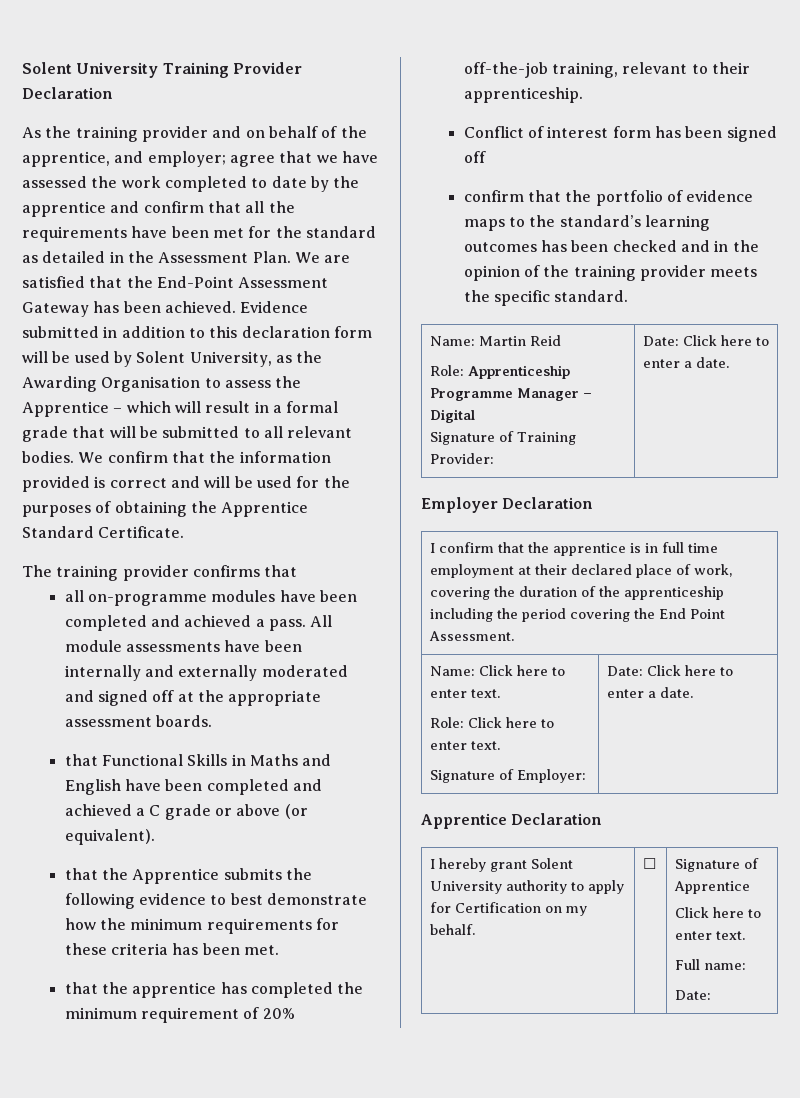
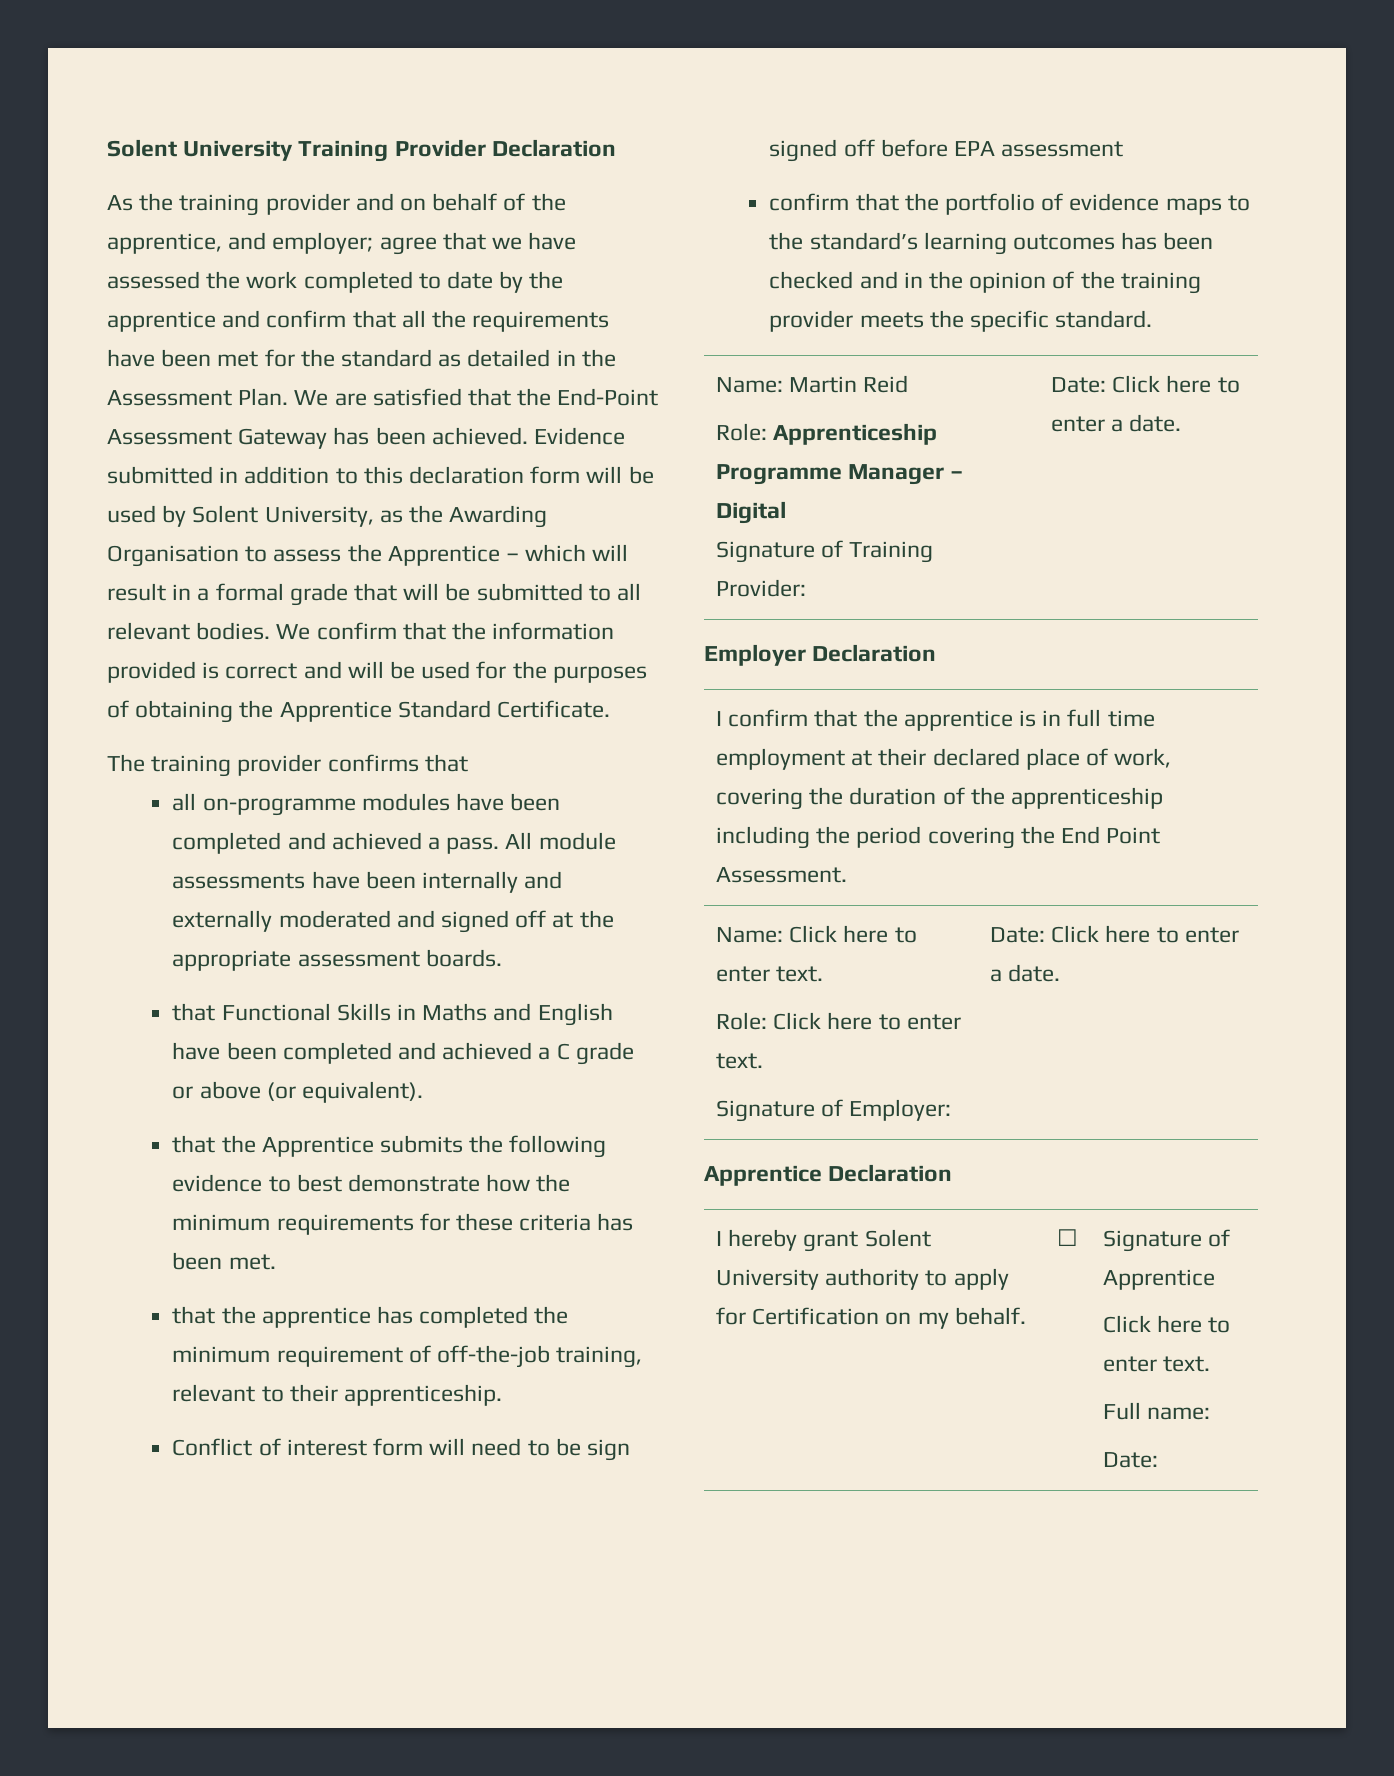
- that the apprentice has completed the minimum requirement of 20% off-the-job training, relevant to their apprenticeship.
+ that the apprentice has completed the minimum requirement of off-the-job training, relevant to their apprenticeship.
- Conflict of interest form has been signed off
+ Conflict of interest form will need to be sign signed off before EPA assessment

